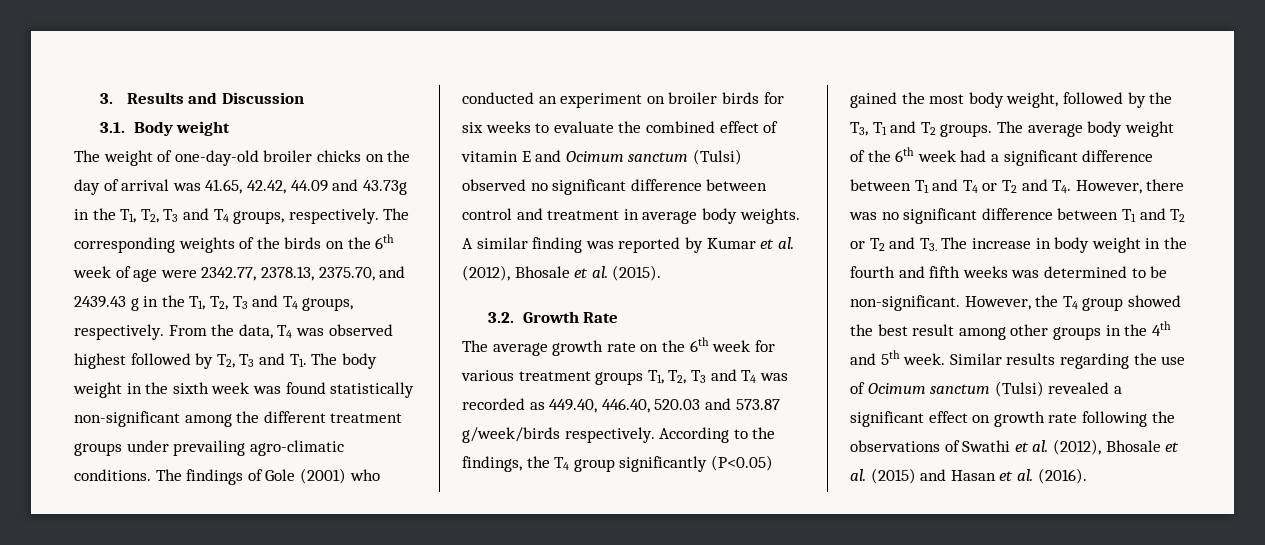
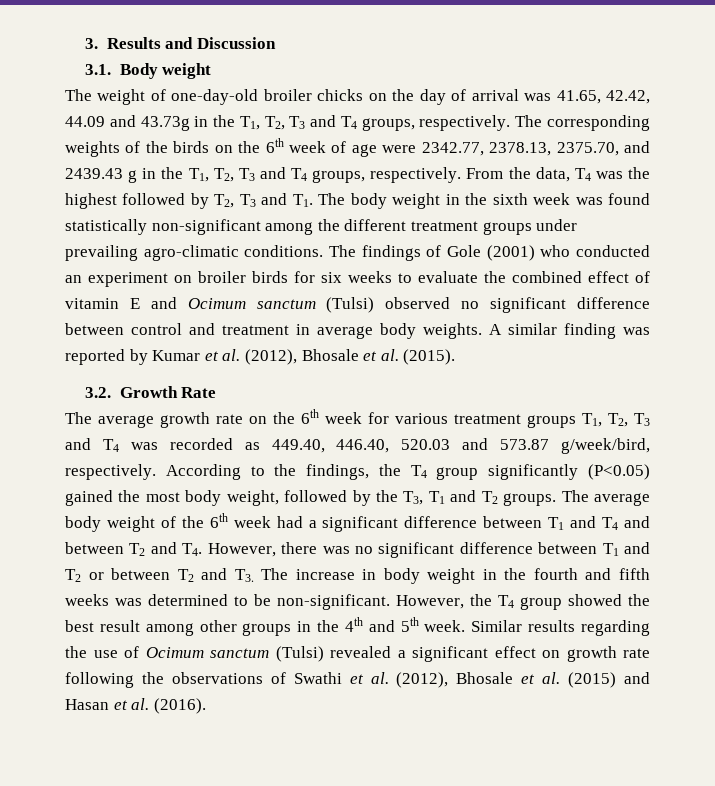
- From the data, T4 was observed highest followed by T2, T3 and T1. The body weight in the sixth week was found statistically non-significant among the different treatment groups under prevailing agro-climatic conditions.
+ From the data, T4 was the highest followed by T2, T3 and T1. The body weight in the sixth week was found statistically non-significant among the different treatment groups under prevailing agro-climatic conditions.
- The average growth rate on the 6th week for various treatment groups T1, T2, T3 and T4 was recorded as 449.40, 446.40, 520.03 and 573.87 g/week/birds respectively.
+ The average growth rate on the 6th week for various treatment groups T1, T2, T3 and T4 was recorded as 449.40, 446.40, 520.03 and 573.87 g/week/bird, respectively.
- The average body weight of the 6th week had a significant difference between T1 and T4 or T2 and T4. However, there was no significant difference between T1 and T2 or T2 and T3. The increase in body weight in the fourth and fifth weeks was determined to be non-significant.
+ The average body weight of the 6th week had a significant difference between T1 and T4 and between T2 and T4. However, there was no significant difference between T1 and T2 or between T2 and T3. The increase in body weight in the fourth and fifth weeks was determined to be non-significant.

